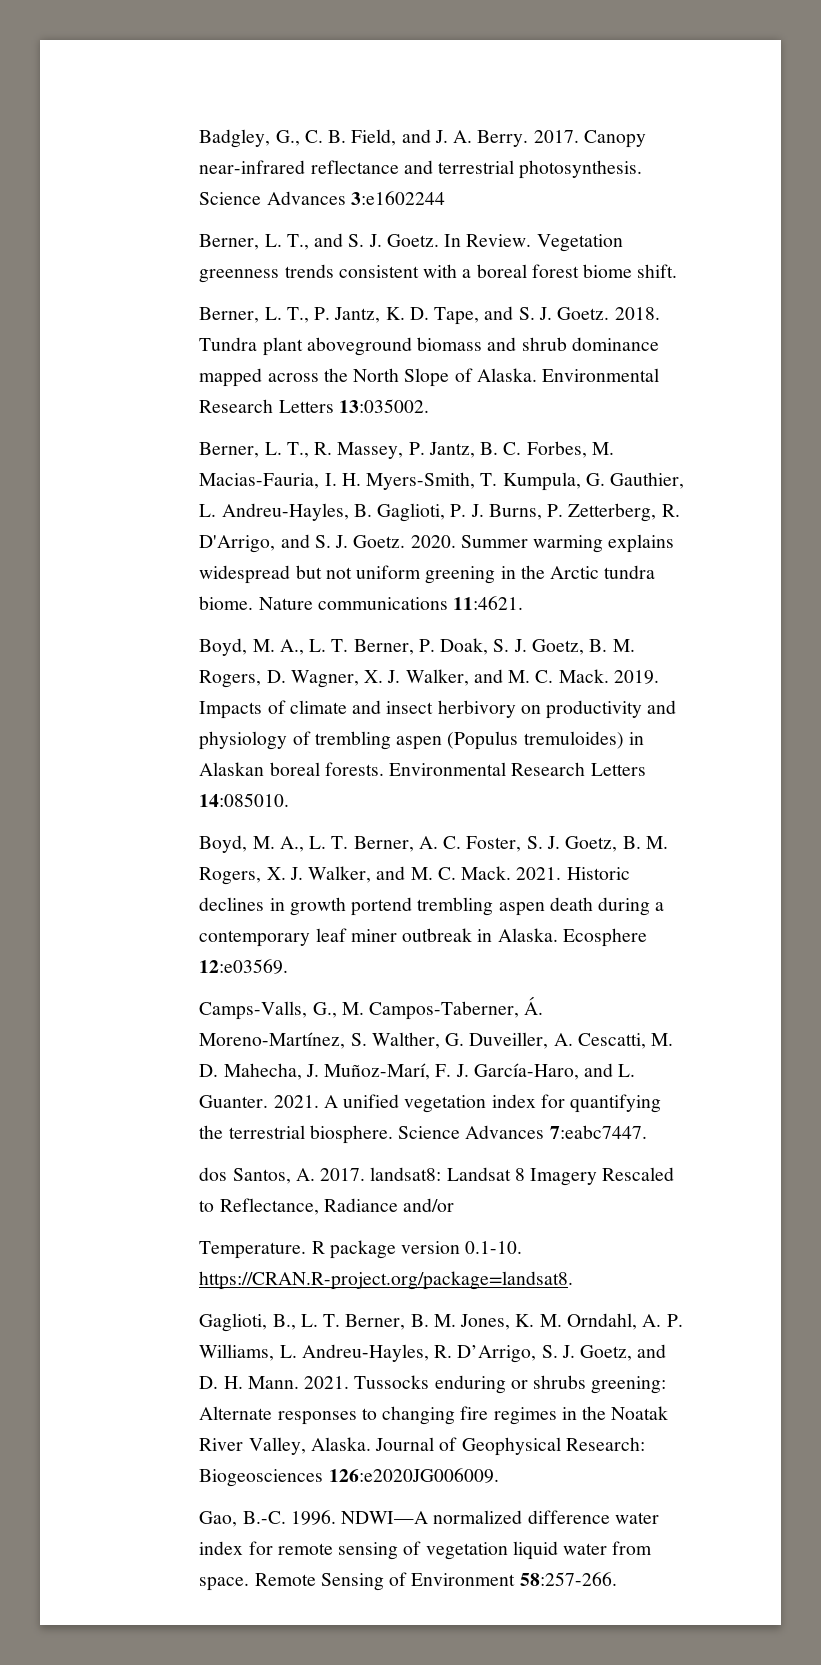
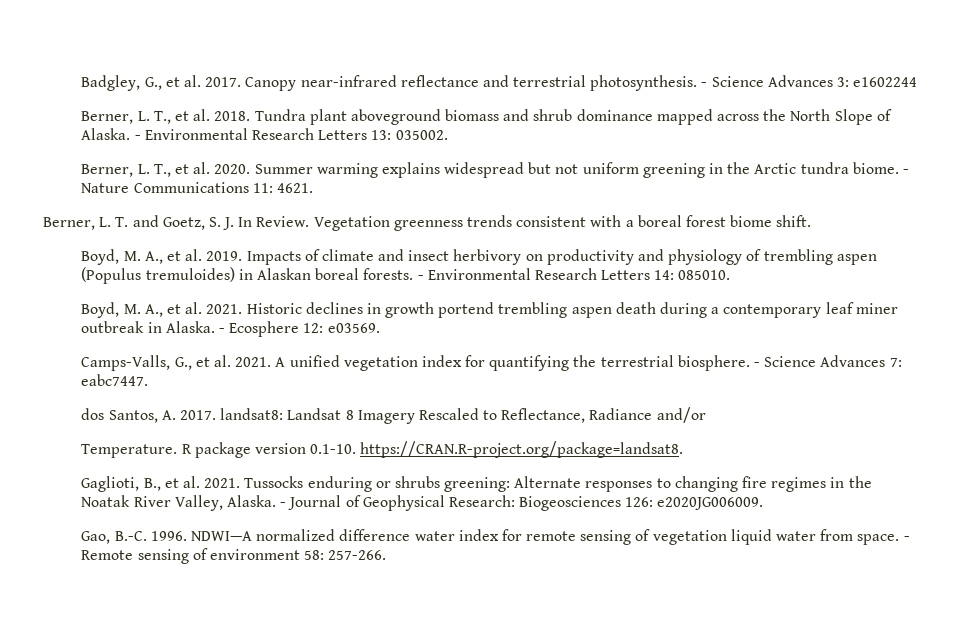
- Badgley, G., C. B. Field, and J. A. Berry. 2017.
+ Badgley, G., et al. 2017.
- Science Advances 3:e1602244
- Berner, L. T., and S. J. Goetz. In Review. Vegetation greenness trends consistent with a boreal forest biome shift.
- Berner, L. T., P. Jantz, K. D. Tape, and S. J. Goetz. 2018.
+ - Science Advances 3: e1602244
+ Berner, L. T., et al. 2018.
- Environmental Research Letters 13:035002.
- Berner, L. T., R. Massey, P. Jantz, B. C. Forbes, M. Macias-Fauria, I. H. Myers-Smith, T. Kumpula, G. Gauthier, L. Andreu-Hayles, B. Gaglioti, P. J. Burns, P. Zetterberg, R. D'Arrigo, and S. J. Goetz. 2020.
+ - Environmental Research Letters 13: 035002.
+ Berner, L. T., et al. 2020.
- Nature communications 11:4621.
- Boyd, M. A., L. T. Berner, P. Doak, S. J. Goetz, B. M. Rogers, D. Wagner, X. J. Walker, and M. C. Mack. 2019.
+ - Nature Communications 11: 4621.
+ Berner, L. T. and Goetz, S. J. In Review. Vegetation greenness trends consistent with a boreal forest biome shift.
+ Boyd, M. A., et al. 2019.
- Environmental Research Letters 14:085010.
- Boyd, M. A., L. T. Berner, A. C. Foster, S. J. Goetz, B. M. Rogers, X. J. Walker, and M. C. Mack. 2021.
+ - Environmental Research Letters 14: 085010.
+ Boyd, M. A., et al. 2021.
- Ecosphere 12:e03569.
- Camps-Valls, G., M. Campos-Taberner, Á. Moreno-Martínez, S. Walther, G. Duveiller, A. Cescatti, M. D. Mahecha, J. Muñoz-Marí, F. J. García-Haro, and L. Guanter. 2021.
+ - Ecosphere 12: e03569.
+ Camps-Valls, G., et al. 2021.
- Science Advances 7:eabc7447.
+ - Science Advances 7: eabc7447.
- Gaglioti, B., L. T. Berner, B. M. Jones, K. M. Orndahl, A. P. Williams, L. Andreu‐Hayles, R. D’Arrigo, S. J. Goetz, and D. H. Mann. 2021.
+ Gaglioti, B., et al. 2021.
- Journal of Geophysical Research: Biogeosciences 126:e2020JG006009.
+ - Journal of Geophysical Research: Biogeosciences 126: e2020JG006009.
- Remote Sensing of Environment 58:257-266.
+ - Remote sensing of environment 58: 257-266.

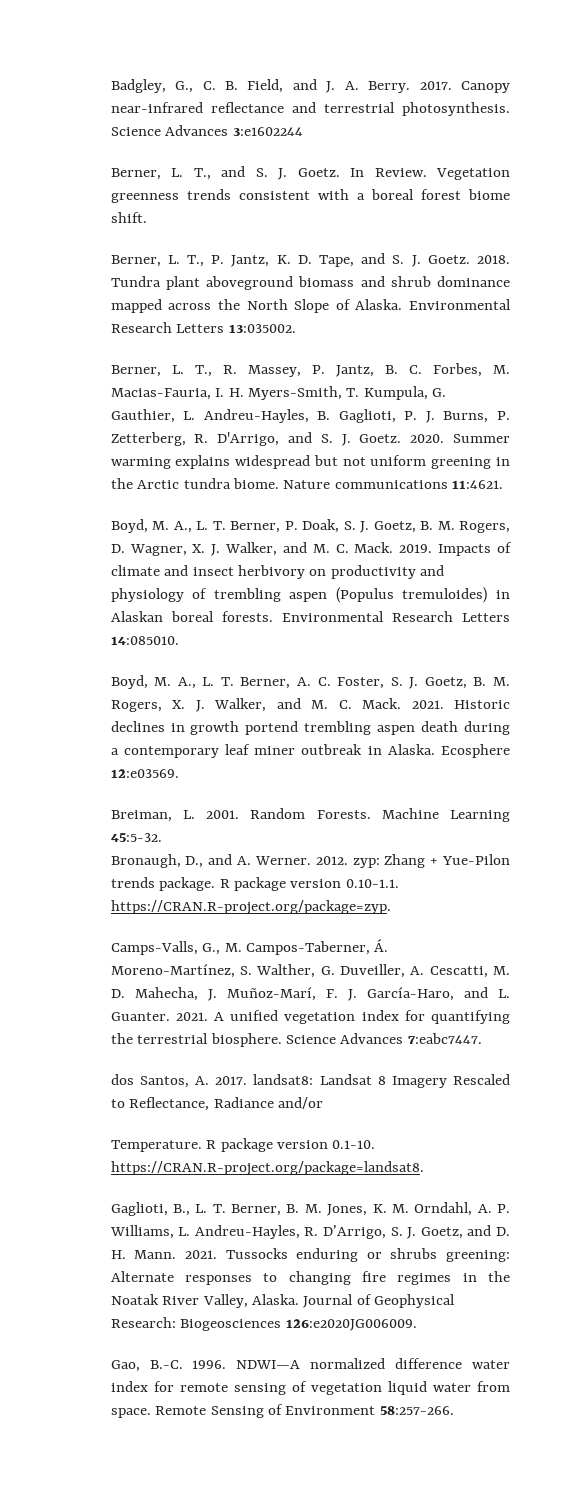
- Badgley, G., et al. 2017.
+ Badgley, G., C. B. Field, and J. A. Berry. 2017.
- - Science Advances 3: e1602244
- Berner, L. T., et al. 2018.
+ Science Advances 3:e1602244
+ Berner, L. T., and S. J. Goetz. In Review. Vegetation greenness trends consistent with a boreal forest biome shift.
+ Berner, L. T., P. Jantz, K. D. Tape, and S. J. Goetz. 2018.
- - Environmental Research Letters 13: 035002.
- Berner, L. T., et al. 2020.
+ Environmental Research Letters 13:035002.
+ Berner, L. T., R. Massey, P. Jantz, B. C. Forbes, M. Macias-Fauria, I. H. Myers-Smith, T. Kumpula, G. Gauthier, L. Andreu-Hayles, B. Gaglioti, P. J. Burns, P. Zetterberg, R. D'Arrigo, and S. J. Goetz. 2020.
- - Nature Communications 11: 4621.
- Berner, L. T. and Goetz, S. J. In Review. Vegetation greenness trends consistent with a boreal forest biome shift.
- Boyd, M. A., et al. 2019.
+ Nature communications 11:4621.
+ Boyd, M. A., L. T. Berner, P. Doak, S. J. Goetz, B. M. Rogers, D. Wagner, X. J. Walker, and M. C. Mack. 2019.
- - Environmental Research Letters 14: 085010.
- Boyd, M. A., et al. 2021.
+ Environmental Research Letters 14:085010.
+ Boyd, M. A., L. T. Berner, A. C. Foster, S. J. Goetz, B. M. Rogers, X. J. Walker, and M. C. Mack. 2021.
- - Ecosphere 12: e03569.
- Camps-Valls, G., et al. 2021.
+ Ecosphere 12:e03569.
+ Breiman, L. 2001. Random Forests. Machine Learning 45:5-32.
+ Bronaugh, D., and A. Werner. 2012. zyp: Zhang + Yue-Pilon trends package. R package version 0.10-1.1. https://CRAN.R-project.org/package=zyp.
+ Camps-Valls, G., M. Campos-Taberner, Á. Moreno-Martínez, S. Walther, G. Duveiller, A. Cescatti, M. D. Mahecha, J. Muñoz-Marí, F. J. García-Haro, and L. Guanter. 2021.
- - Science Advances 7: eabc7447.
+ Science Advances 7:eabc7447.
- Gaglioti, B., et al. 2021.
+ Gaglioti, B., L. T. Berner, B. M. Jones, K. M. Orndahl, A. P. Williams, L. Andreu‐Hayles, R. D’Arrigo, S. J. Goetz, and D. H. Mann. 2021.
- - Journal of Geophysical Research: Biogeosciences 126: e2020JG006009.
+ Journal of Geophysical Research: Biogeosciences 126:e2020JG006009.
- - Remote sensing of environment 58: 257-266.
+ Remote Sensing of Environment 58:257-266.

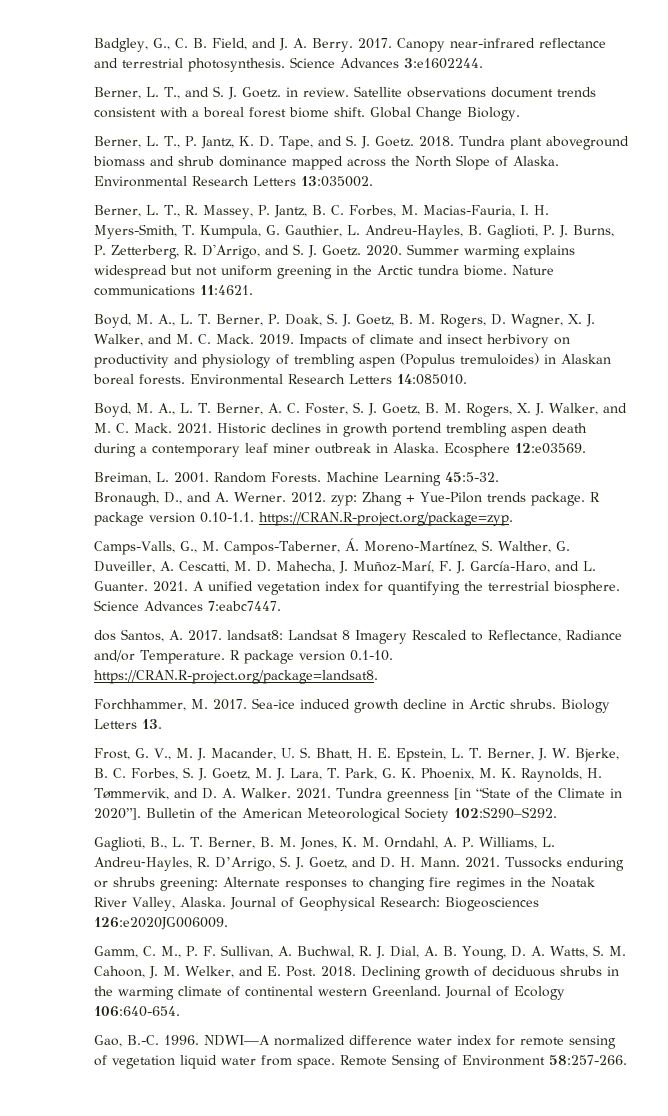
- Science Advances 3:e1602244
+ Science Advances 3:e1602244.
- Berner, L. T., and S. J. Goetz. In Review. Vegetation greenness trends consistent with a boreal forest biome shift.
+ Berner, L. T., and S. J. Goetz. in review. Satellite observations document trends consistent with a boreal forest biome shift. Global Change Biology.
- dos Santos, A. 2017. landsat8: Landsat 8 Imagery Rescaled to Reflectance, Radiance and/or
- Temperature.
+ dos Santos, A. 2017. landsat8: Landsat 8 Imagery Rescaled to Reflectance, Radiance and/or Temperature.
+ Forchhammer, M. 2017. Sea-ice induced growth decline in Arctic shrubs. Biology Letters 13.
+ Frost, G. V., M. J. Macander, U. S. Bhatt, H. E. Epstein, L. T. Berner, J. W. Bjerke, B. C. Forbes, S. J. Goetz, M. J. Lara, T. Park, G. K. Phoenix, M. K. Raynolds, H. Tømmervik, and D. A. Walker. 2021. Tundra greenness [in “State of the Climate in 2020”]. Bulletin of the American Meteorological Society 102:S290–S292.
+ Gamm, C. M., P. F. Sullivan, A. Buchwal, R. J. Dial, A. B. Young, D. A. Watts, S. M. Cahoon, J. M. Welker, and E. Post. 2018. Declining growth of deciduous shrubs in the warming climate of continental western Greenland. Journal of Ecology 106:640-654.

